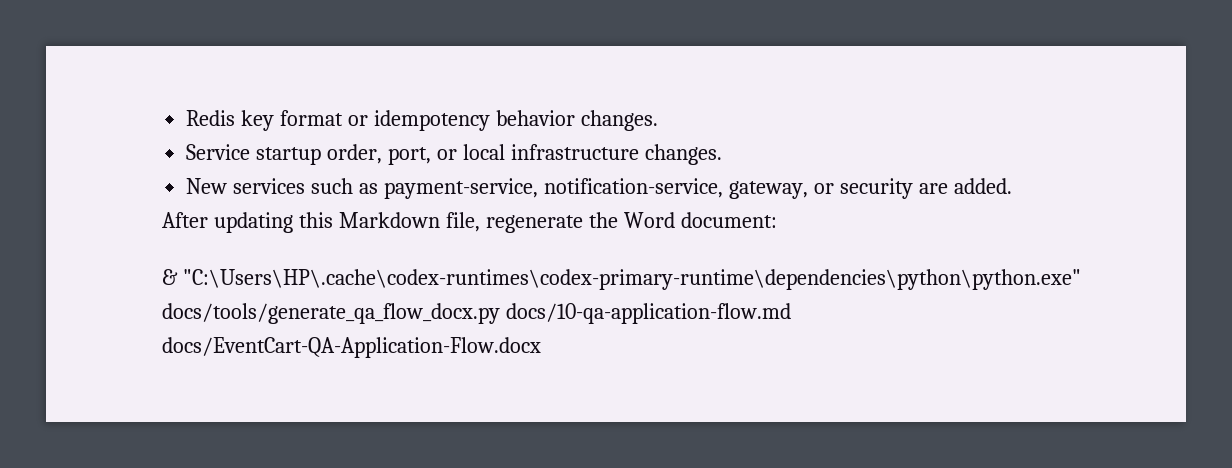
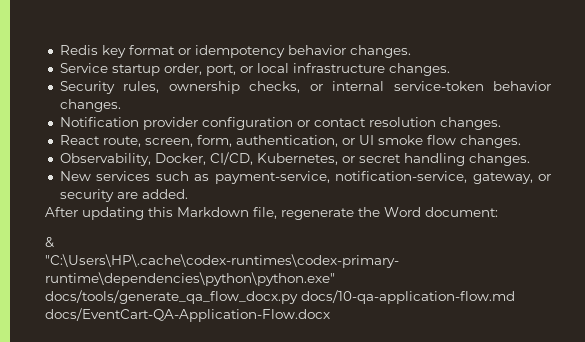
+ Security rules, ownership checks, or internal service-token behavior changes.
+ Notification provider configuration or contact resolution changes.
+ React route, screen, form, authentication, or UI smoke flow changes.
+ Observability, Docker, CI/CD, Kubernetes, or secret handling changes.

